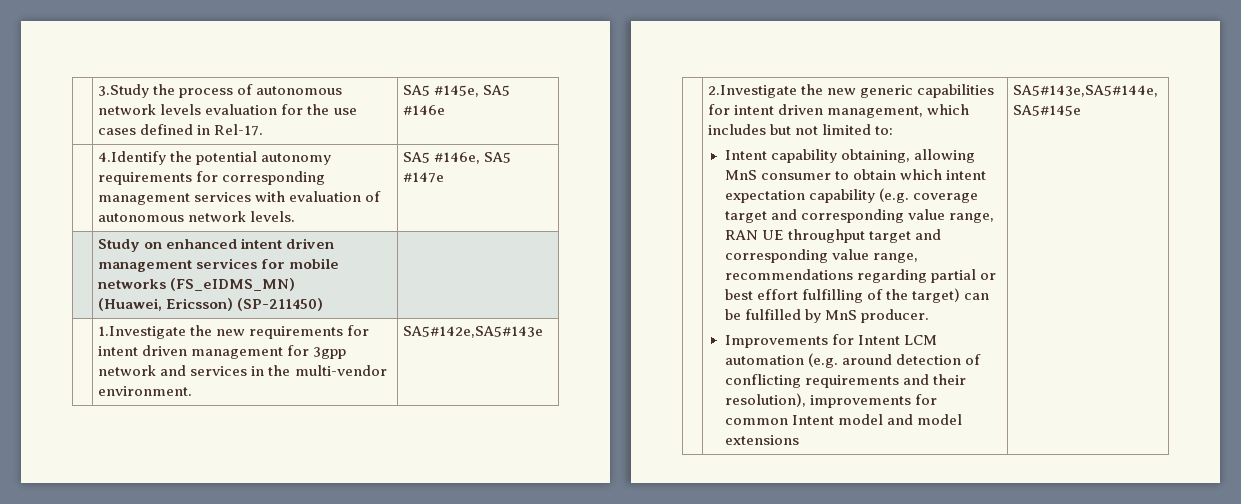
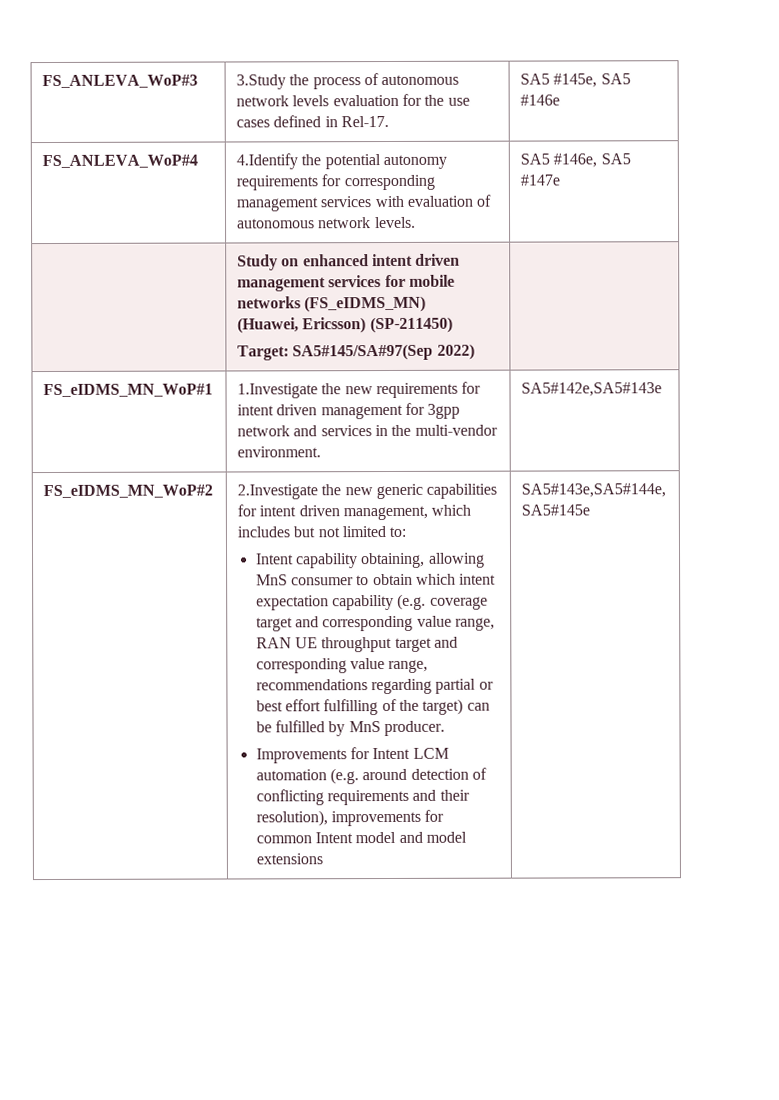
- | 3.Study the process of autonomous network levels evaluation for the use cases defined in Rel-17. | SA5 #145e, SA5 #146e
+ FS_ANLEVA_WoP#3 | 3.Study the process of autonomous network levels evaluation for the use cases defined in Rel-17. | SA5 #145e, SA5 #146e
- | 4.Identify the potential autonomy requirements for corresponding management services with evaluation of autonomous network levels. | SA5 #146e, SA5 #147e
+ FS_ANLEVA_WoP#4 | 4.Identify the potential autonomy requirements for corresponding management services with evaluation of autonomous network levels. | SA5 #146e, SA5 #147e
  | Study on enhanced intent driven management services for mobile networks (FS_eIDMS_MN)
- (Huawei, Ericsson) (SP-211450) |
- | 1.Investigate the new requirements for intent driven management for 3gpp network and services in the multi-vendor environment. | SA5#142e,SA5#143e
+ (Huawei, Ericsson) (SP-211450)
+ Target: SA5#145/SA#97(Sep 2022) |
+ FS_eIDMS_MN_WoP#1 | 1.Investigate the new requirements for intent driven management for 3gpp network and services in the multi-vendor environment. | SA5#142e,SA5#143e
+ FS_eIDMS_MN_WoP#2

